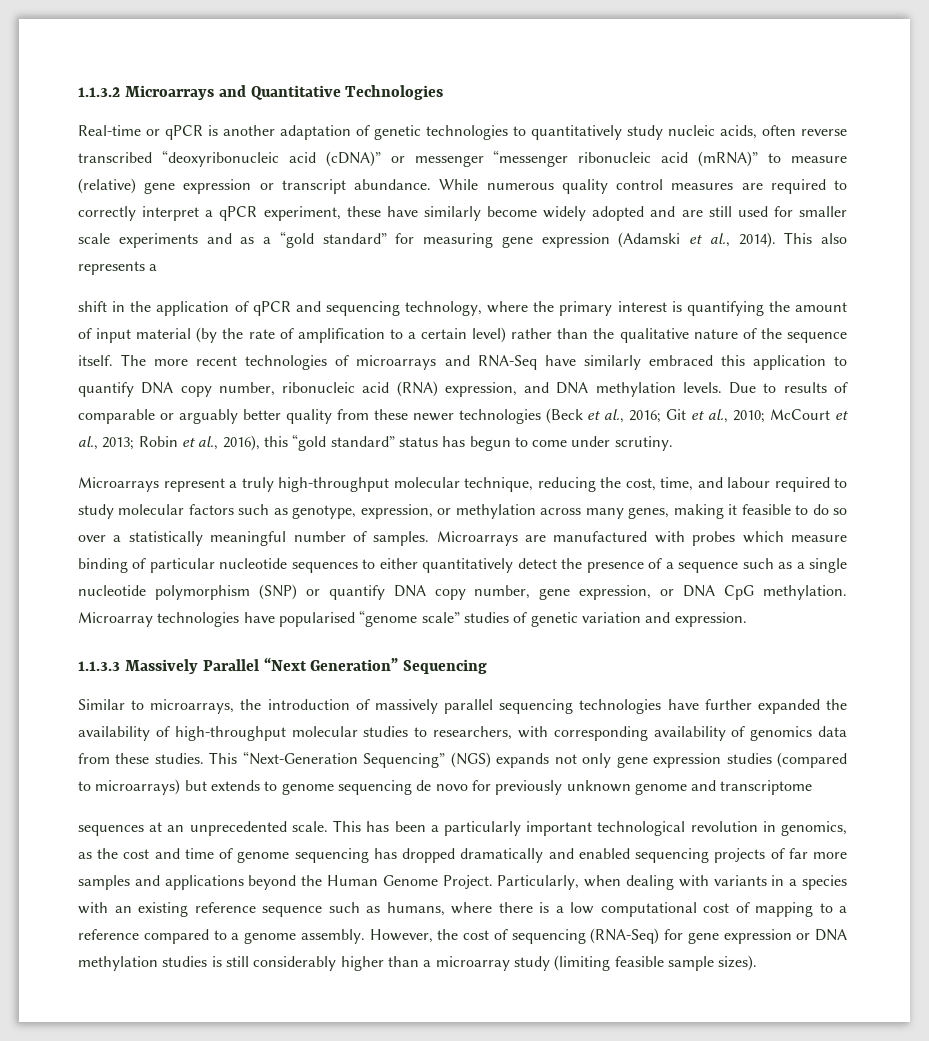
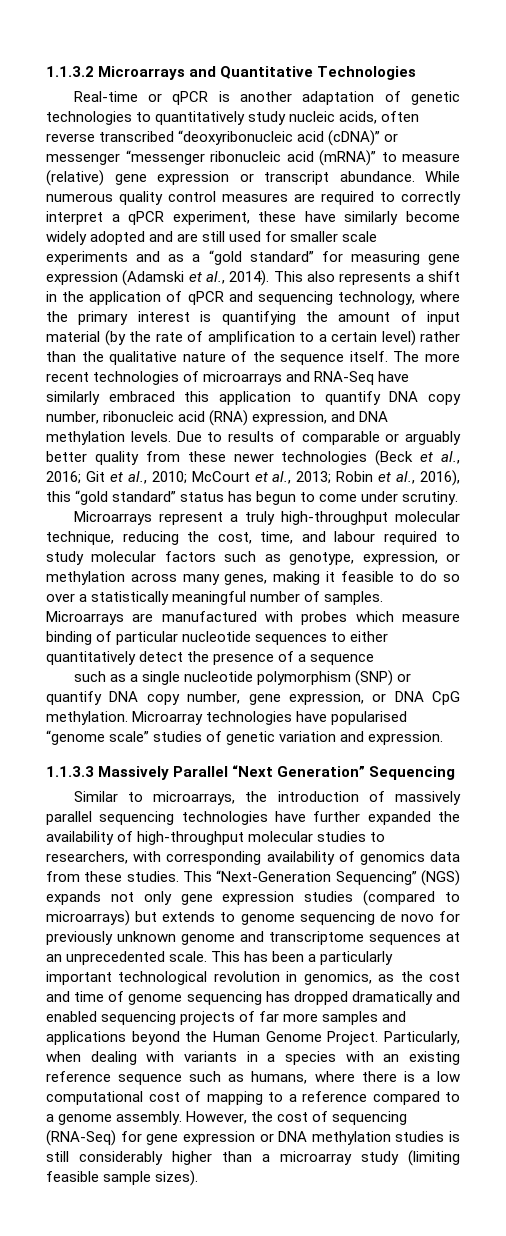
- This also represents a
- shift in the application of qPCR and sequencing technology, where the primary interest is quantifying the amount of input material (by the rate of amplification to a certain level) rather than the qualitative nature of the sequence itself.
+ This also represents a shift in the application of qPCR and sequencing technology, where the primary interest is quantifying the amount of input material (by the rate of amplification to a certain level) rather than the qualitative nature of the sequence itself.
- Microarrays are manufactured with probes which measure binding of particular nucleotide sequences to either quantitatively detect the presence of a sequence such as a single nucleotide polymorphism (SNP) or quantify DNA copy number, gene expression, or DNA CpG methylation.
+ Microarrays are manufactured with probes which measure binding of particular nucleotide sequences to either quantitatively detect the presence of a sequence
+ such as a single nucleotide polymorphism (SNP) or quantify DNA copy number, gene expression, or DNA CpG methylation.
- This “Next-Generation Sequencing” (NGS) expands not only gene expression studies (compared to microarrays) but extends to genome sequencing de novo for previously unknown genome and transcriptome
- sequences at an unprecedented scale.
+ This “Next-Generation Sequencing” (NGS) expands not only gene expression studies (compared to microarrays) but extends to genome sequencing de novo for previously unknown genome and transcriptome sequences at an unprecedented scale.

